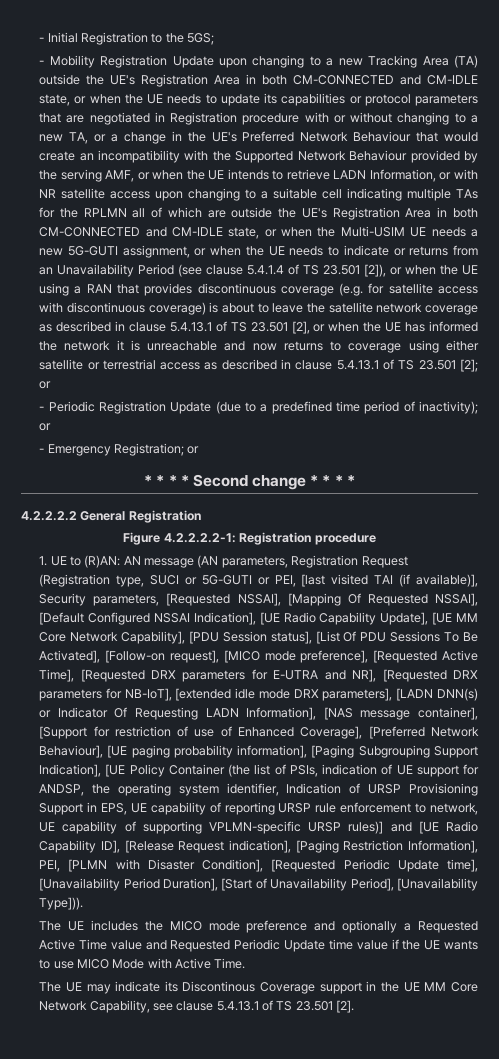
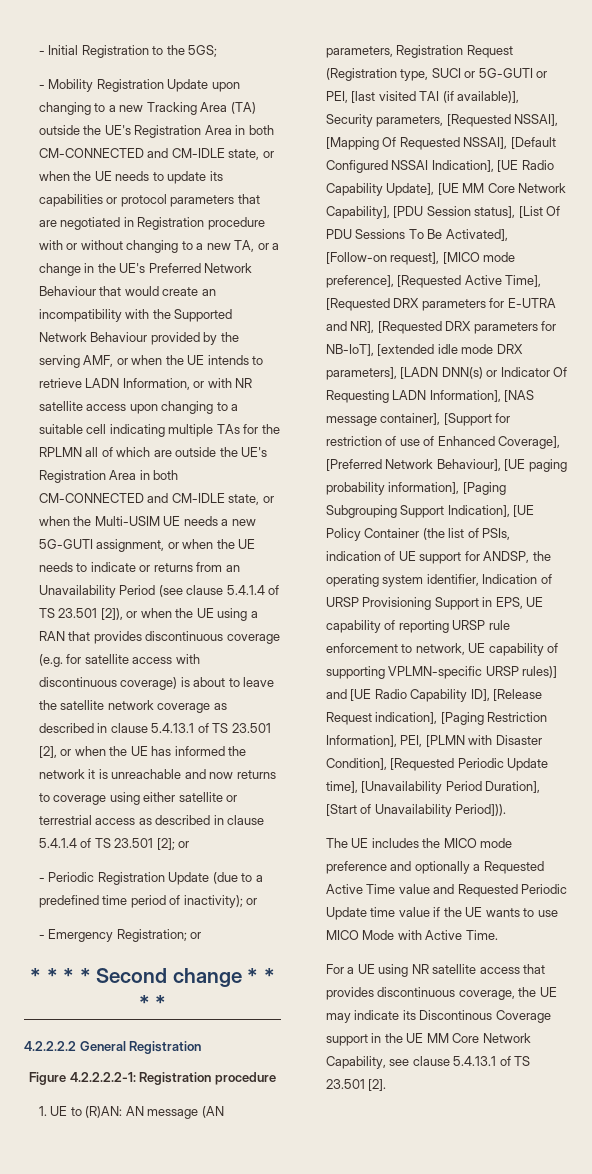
- - Mobility Registration Update upon changing to a new Tracking Area (TA) outside the UE's Registration Area in both CM-CONNECTED and CM-IDLE state, or when the UE needs to update its capabilities or protocol parameters that are negotiated in Registration procedure with or without changing to a new TA, or a change in the UE's Preferred Network Behaviour that would create an incompatibility with the Supported Network Behaviour provided by the serving AMF, or when the UE intends to retrieve LADN Information, or with NR satellite access upon changing to a suitable cell indicating multiple TAs for the RPLMN all of which are outside the UE's Registration Area in both CM-CONNECTED and CM-IDLE state, or when the Multi-USIM UE needs a new 5G-GUTI assignment, or when the UE needs to indicate or returns from an Unavailability Period (see clause 5.4.1.4 of TS 23.501 [2]), or when the UE using a RAN that provides discontinuous coverage (e.g. for satellite access with discontinuous coverage) is about to leave the satellite network coverage as described in clause 5.4.13.1 of TS 23.501 [2], or when the UE has informed the network it is unreachable and now returns to coverage using either satellite or terrestrial access as described in clause 5.4.13.1 of TS 23.501 [2];
+ - Mobility Registration Update upon changing to a new Tracking Area (TA) outside the UE's Registration Area in both CM-CONNECTED and CM-IDLE state, or when the UE needs to update its capabilities or protocol parameters that are negotiated in Registration procedure with or without changing to a new TA, or a change in the UE's Preferred Network Behaviour that would create an incompatibility with the Supported Network Behaviour provided by the serving AMF, or when the UE intends to retrieve LADN Information, or with NR satellite access upon changing to a suitable cell indicating multiple TAs for the RPLMN all of which are outside the UE's Registration Area in both CM-CONNECTED and CM-IDLE state, or when the Multi-USIM UE needs a new 5G-GUTI assignment, or when the UE needs to indicate or returns from an Unavailability Period (see clause 5.4.1.4 of TS 23.501 [2]), or when the UE using a RAN that provides discontinuous coverage (e.g. for satellite access with discontinuous coverage) is about to leave the satellite network coverage as described in clause 5.4.13.1 of TS 23.501 [2], or when the UE has informed the network it is unreachable and now returns to coverage using either satellite or terrestrial access as described in clause 5.4.1.4 of TS 23.501 [2];
- AN message (AN parameters, Registration Request (Registration type, SUCI or 5G-GUTI or PEI, [last visited TAI (if available)], Security parameters, [Requested NSSAI], [Mapping Of Requested NSSAI], [Default Configured NSSAI Indication], [UE Radio Capability Update], [UE MM Core Network Capability], [PDU Session status], [List Of PDU Sessions To Be Activated], [Follow-on request], [MICO mode preference], [Requested Active Time], [Requested DRX parameters for E-UTRA and NR], [Requested DRX parameters for NB-IoT], [extended idle mode DRX parameters], [LADN DNN(s) or Indicator Of Requesting LADN Information], [NAS message container], [Support for restriction of use of Enhanced Coverage], [Preferred Network Behaviour], [UE paging probability information], [Paging Subgrouping Support Indication], [UE Policy Container (the list of PSIs, indication of UE support for ANDSP, the operating system identifier, Indication of URSP Provisioning Support in EPS, UE capability of reporting URSP rule enforcement to network, UE capability of supporting VPLMN-specific URSP rules)] and [UE Radio Capability ID], [Release Request indication], [Paging Restriction Information], PEI, [PLMN with Disaster Condition], [Requested Periodic Update time], [Unavailability Period Duration], [Start of Unavailability Period], [Unavailability Type])).
+ AN message (AN parameters, Registration Request (Registration type, SUCI or 5G-GUTI or PEI, [last visited TAI (if available)], Security parameters, [Requested NSSAI], [Mapping Of Requested NSSAI], [Default Configured NSSAI Indication], [UE Radio Capability Update], [UE MM Core Network Capability], [PDU Session status], [List Of PDU Sessions To Be Activated], [Follow-on request], [MICO mode preference], [Requested Active Time], [Requested DRX parameters for E-UTRA and NR], [Requested DRX parameters for NB-IoT], [extended idle mode DRX parameters], [LADN DNN(s) or Indicator Of Requesting LADN Information], [NAS message container], [Support for restriction of use of Enhanced Coverage], [Preferred Network Behaviour], [UE paging probability information], [Paging Subgrouping Support Indication], [UE Policy Container (the list of PSIs, indication of UE support for ANDSP, the operating system identifier, Indication of URSP Provisioning Support in EPS, UE capability of reporting URSP rule enforcement to network, UE capability of supporting VPLMN-specific URSP rules)] and [UE Radio Capability ID], [Release Request indication], [Paging Restriction Information], PEI, [PLMN with Disaster Condition], [Requested Periodic Update time], [Unavailability Period Duration], [Start of Unavailability Period])).
- The UE may indicate its Discontinous Coverage support in the UE MM Core Network Capability, see clause 5.4.13.1 of TS 23.501 [2].
+ For a UE using NR satellite access that provides discontinuous coverage, the UE may indicate its Discontinous Coverage support in the UE MM Core Network Capability, see clause 5.4.13.1 of TS 23.501 [2].

